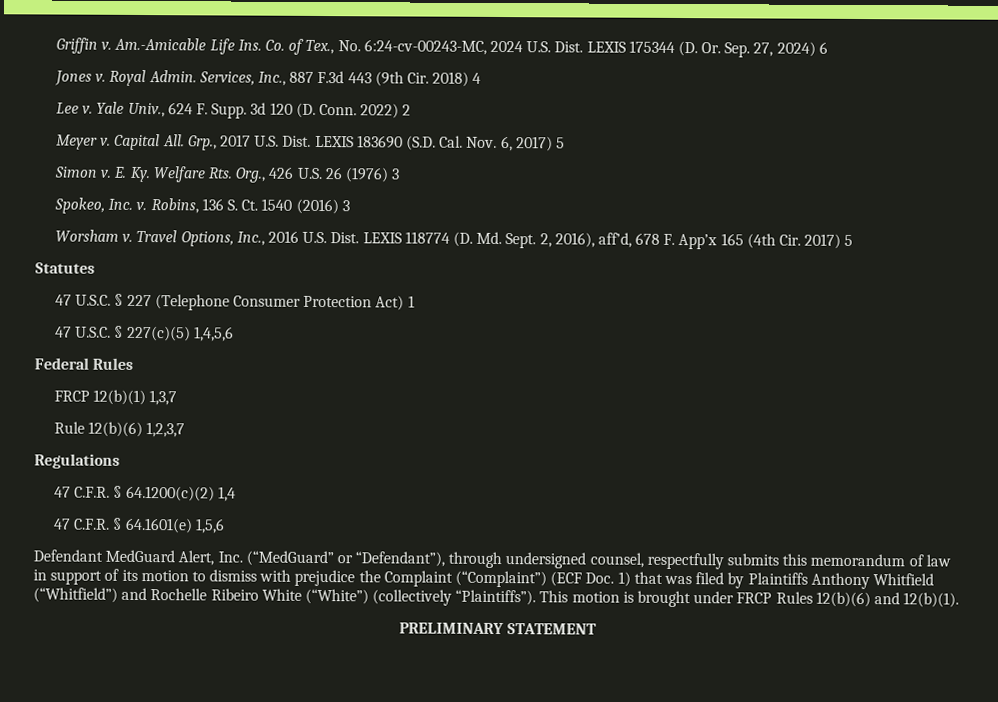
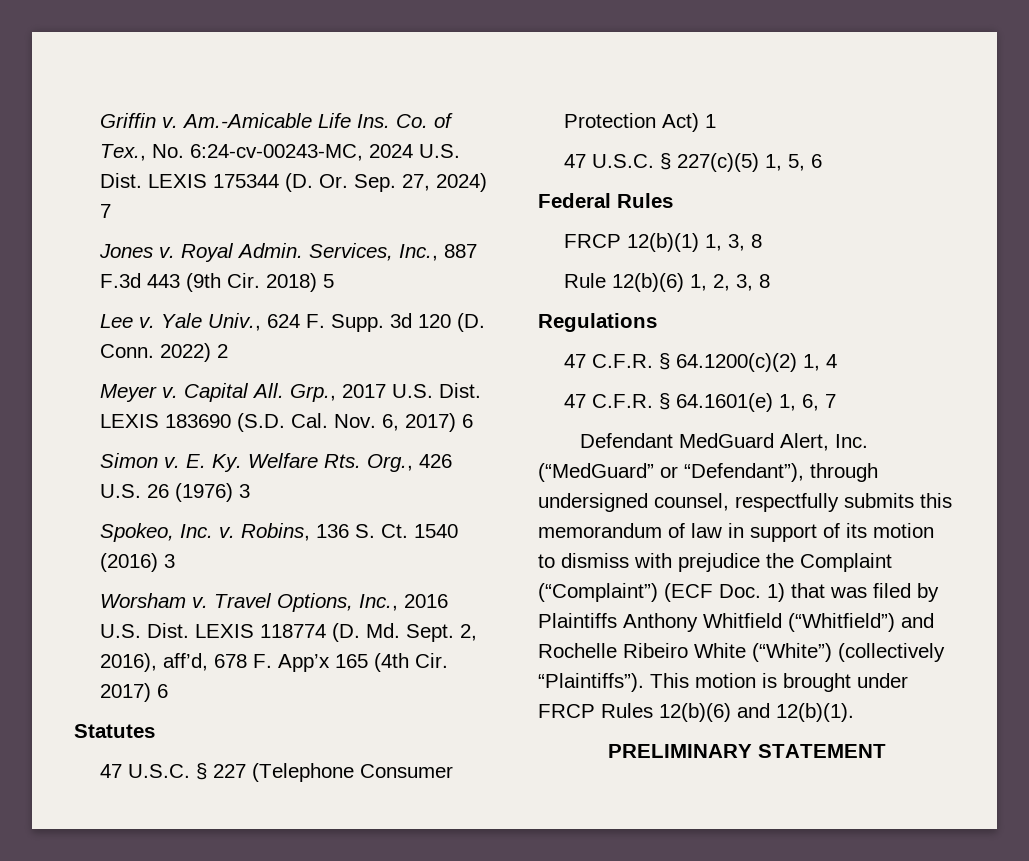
- LEXIS 175344 (D. Or. Sep. 27, 2024) 6
+ LEXIS 175344 (D. Or. Sep. 27, 2024) 7
- Services, Inc., 887 F.3d 443 (9th Cir. 2018) 4
+ Services, Inc., 887 F.3d 443 (9th Cir. 2018) 5
- LEXIS 183690 (S.D. Cal. Nov. 6, 2017) 5
+ LEXIS 183690 (S.D. Cal. Nov. 6, 2017) 6
- 2, 2016), aff’d, 678 F. App’x 165 (4th Cir. 2017) 5
+ 2, 2016), aff’d, 678 F. App’x 165 (4th Cir. 2017) 6
- 47 U.S.C. § 227(c)(5) 1,4,5,6
+ 47 U.S.C. § 227(c)(5) 1, 5, 6
- FRCP 12(b)(1) 1,3,7
+ FRCP 12(b)(1) 1, 3, 8
- Rule 12(b)(6) 1,2,3,7
+ Rule 12(b)(6) 1, 2, 3, 8
- 47 C.F.R. § 64.1200(c)(2) 1,4
+ 47 C.F.R. § 64.1200(c)(2) 1, 4
- 47 C.F.R. § 64.1601(e) 1,5,6
+ 47 C.F.R. § 64.1601(e) 1, 6, 7

